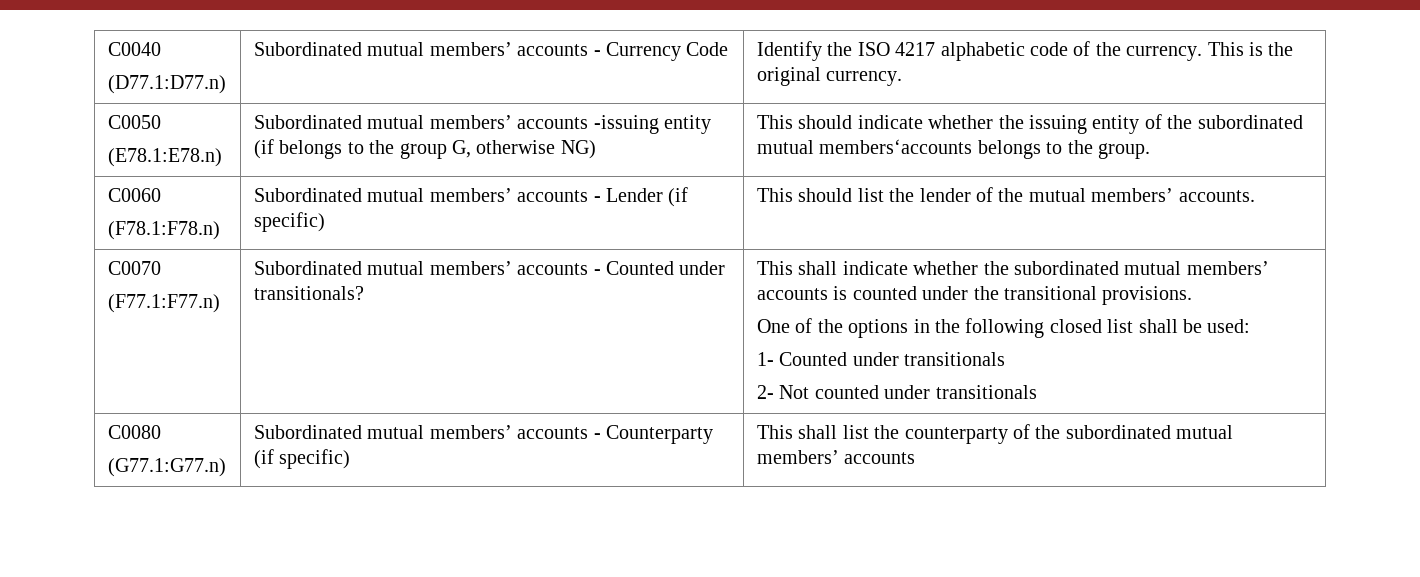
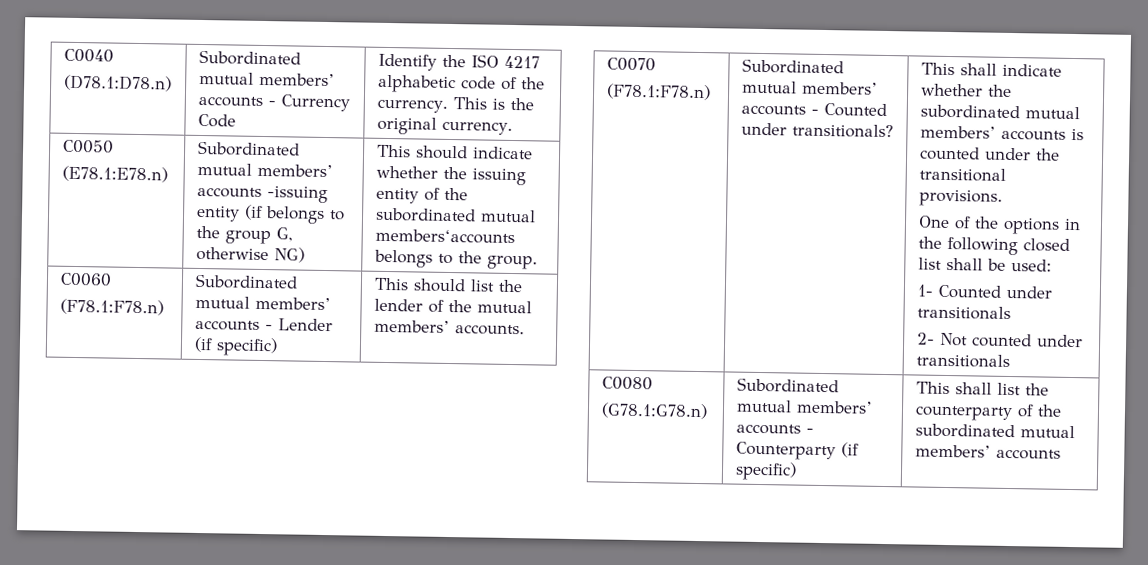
  C0040
- (D77.1:D77.n) | Subordinated mutual members’ accounts - Currency Code | Identify the ISO 4217 alphabetic code of the currency. This is the original currency.
+ (D78.1:D78.n) | Subordinated mutual members’ accounts - Currency Code | Identify the ISO 4217 alphabetic code of the currency. This is the original currency.
  C0070
- (F77.1:F77.n)
+ (F78.1:F78.n)
  C0080
- (G77.1:G77.n) | Subordinated mutual members’ accounts - Counterparty (if specific) | This shall list the counterparty of the subordinated mutual members’ accounts
+ (G78.1:G78.n) | Subordinated mutual members’ accounts - Counterparty (if specific) | This shall list the counterparty of the subordinated mutual members’ accounts

